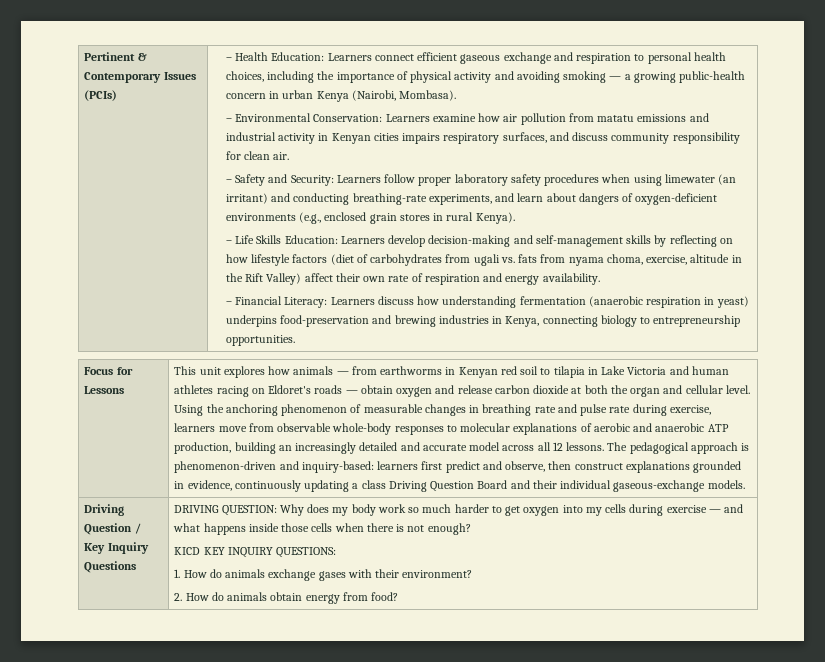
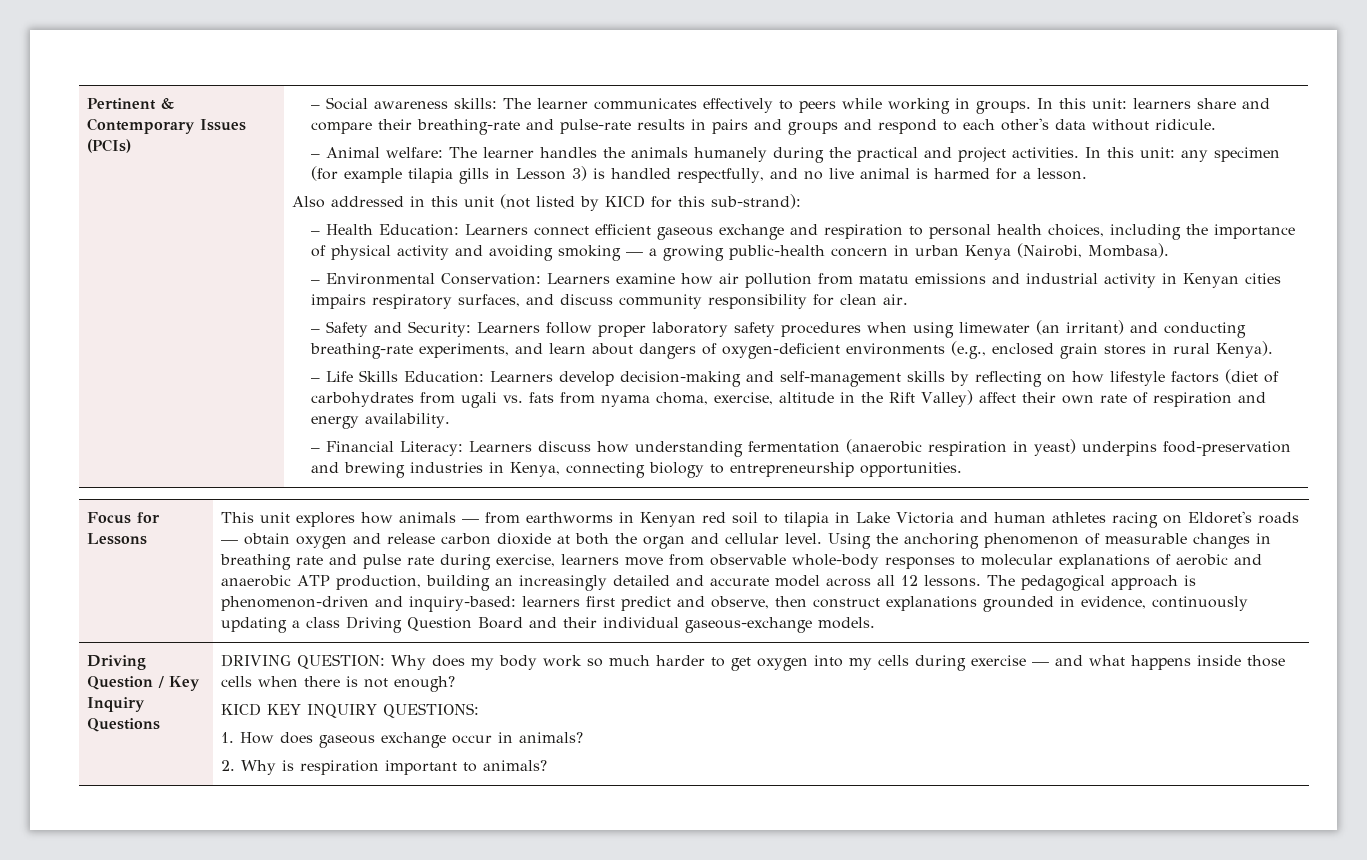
+ – Social awareness skills: The learner communicates effectively to peers while working in groups. In this unit: learners share and compare their breathing-rate and pulse-rate results in pairs and groups and respond to each other's data without ridicule.
+ – Animal welfare: The learner handles the animals humanely during the practical and project activities. In this unit: any specimen (for example tilapia gills in Lesson 3) is handled respectfully, and no live animal is harmed for a lesson.
+ Also addressed in this unit (not listed by KICD for this sub-strand):
- 1. How do animals exchange gases with their environment?
- 2. How do animals obtain energy from food?
+ 1. How does gaseous exchange occur in animals?
+ 2. Why is respiration important to animals?

